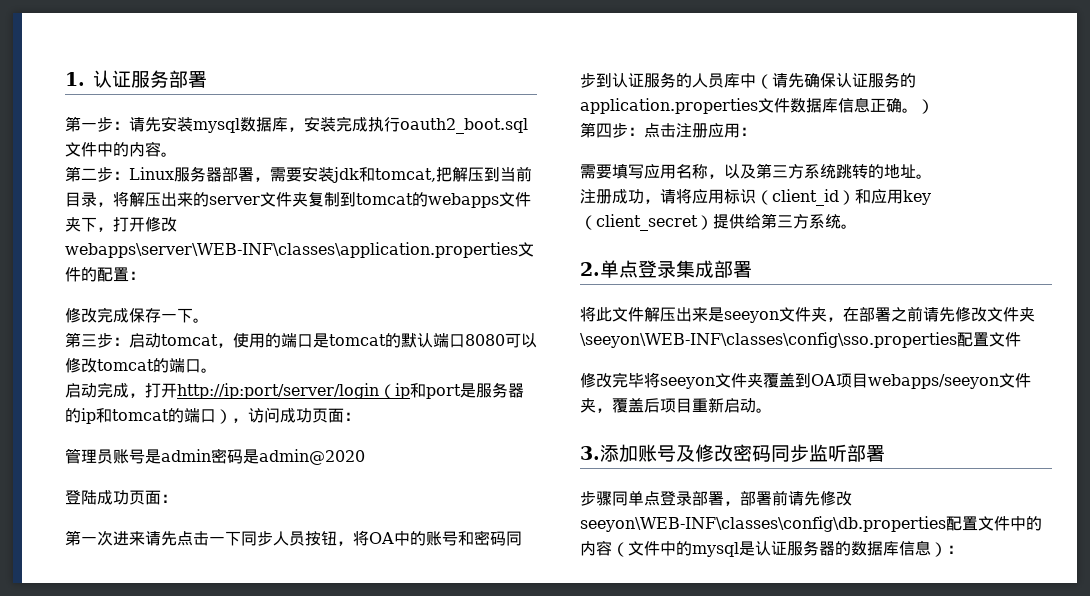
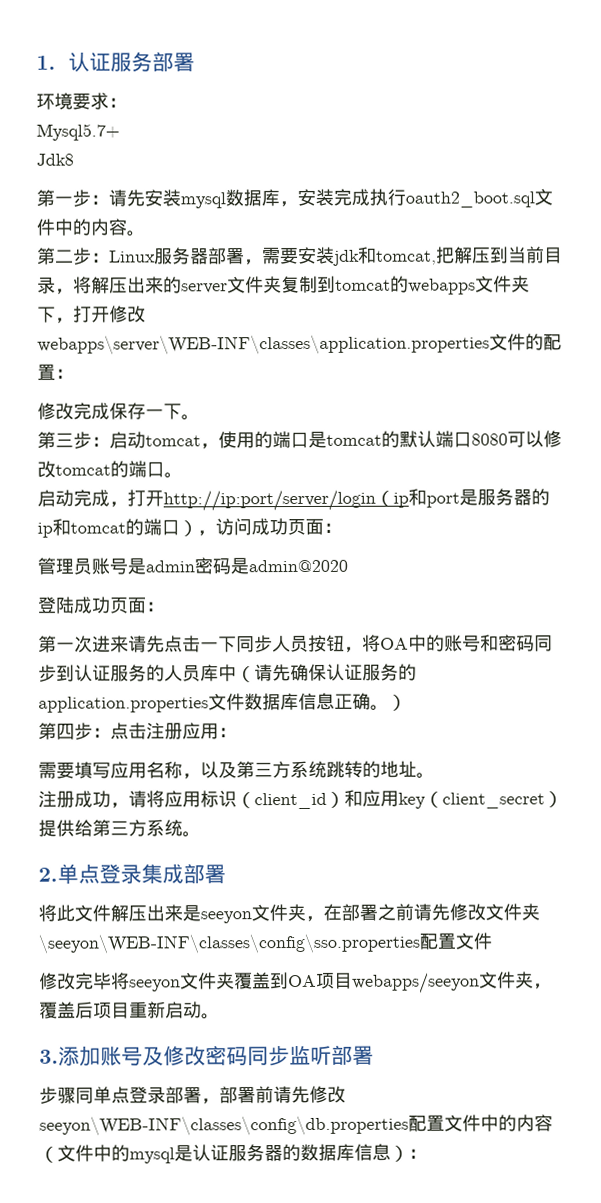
+ 环境要求：
+ Mysql5.7+
+ Jdk8

